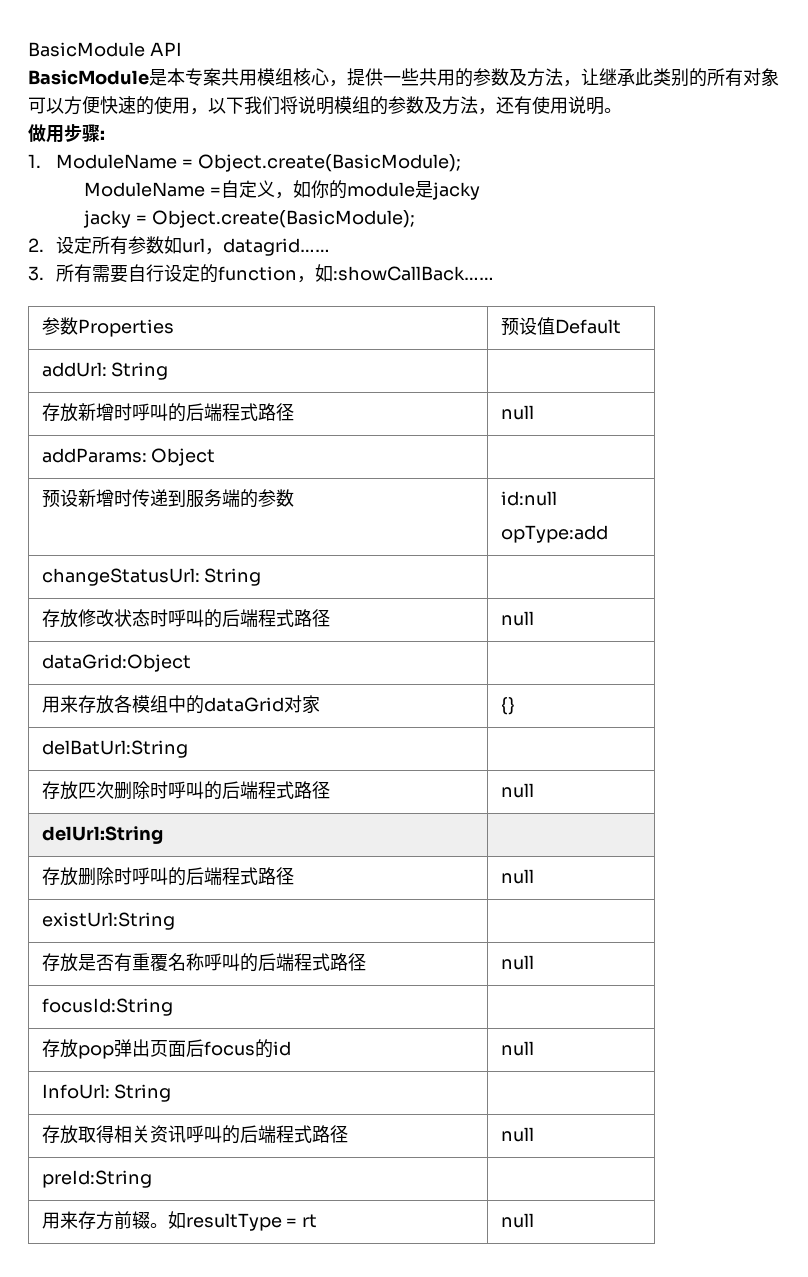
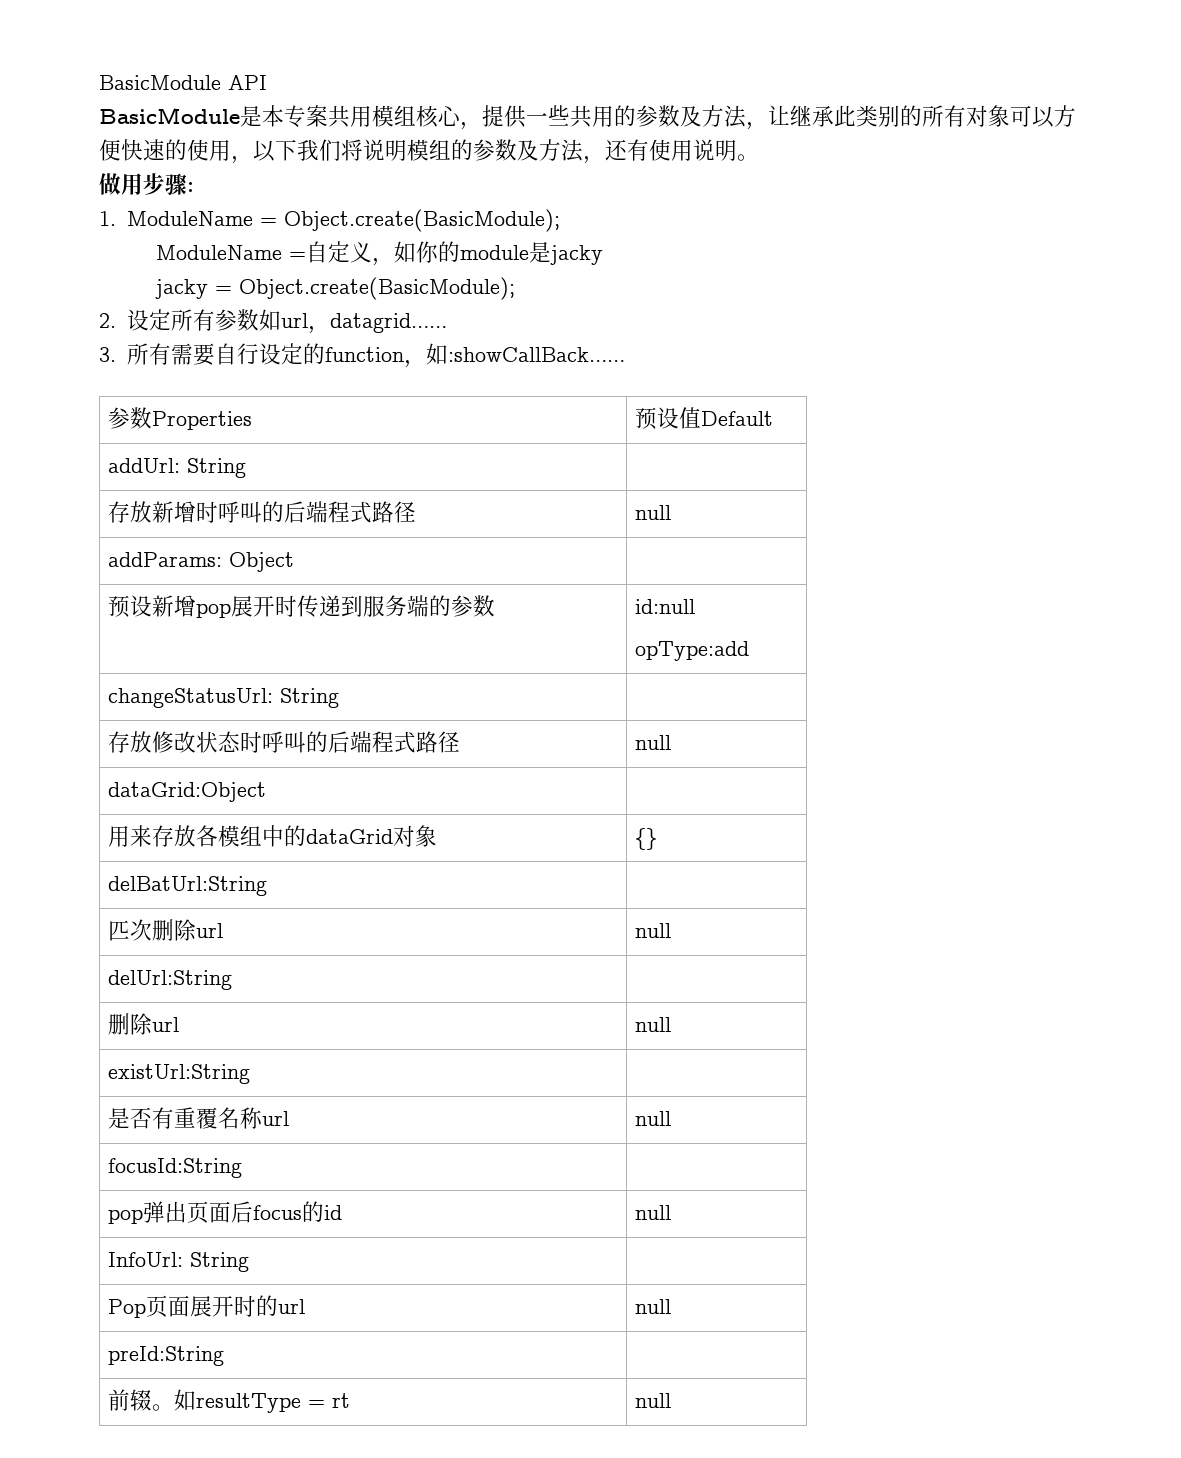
- 预设新增时传递到服务端的参数 | id:null
+ 预设新增pop展开时传递到服务端的参数 | id:null
- 用来存放各模组中的dataGrid对家 | {}
+ 用来存放各模组中的dataGrid对象 | {}
- 存放匹次删除时呼叫的后端程式路径 | null
+ 匹次删除url | null
  delUrl:String |
- 存放删除时呼叫的后端程式路径 | null
+ 删除url | null
- 存放是否有重覆名称呼叫的后端程式路径 | null
+ 是否有重覆名称url | null
- 存放pop弹出页面后focus的id | null
+ pop弹出页面后focus的id | null
- 存放取得相关资讯呼叫的后端程式路径 | null
+ Pop页面展开时的url | null
- 用来存方前辍。如resultType = rt | null
+ 前辍。如resultType = rt | null

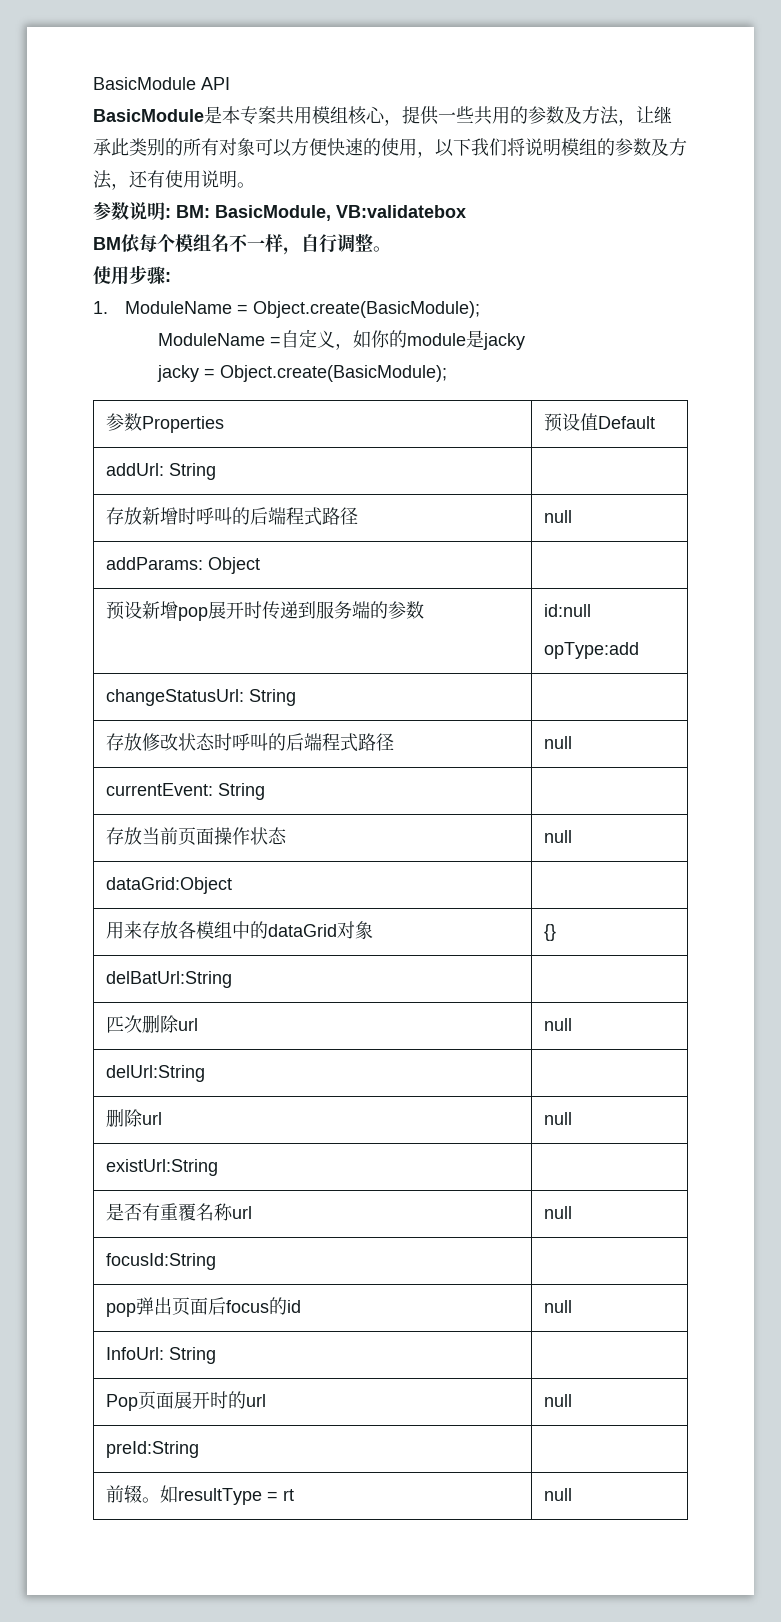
- 做用步骤:
+ 参数说明: BM: BasicModule, VB:validatebox
+ BM依每个模组名不一样，自行调整。
+ 使用步骤:
- 2.设定所有参数如url，datagrid……
- 3.所有需要自行设定的function，如:showCallBack……
+ currentEvent: String |
+ 存放当前页面操作状态 | null

